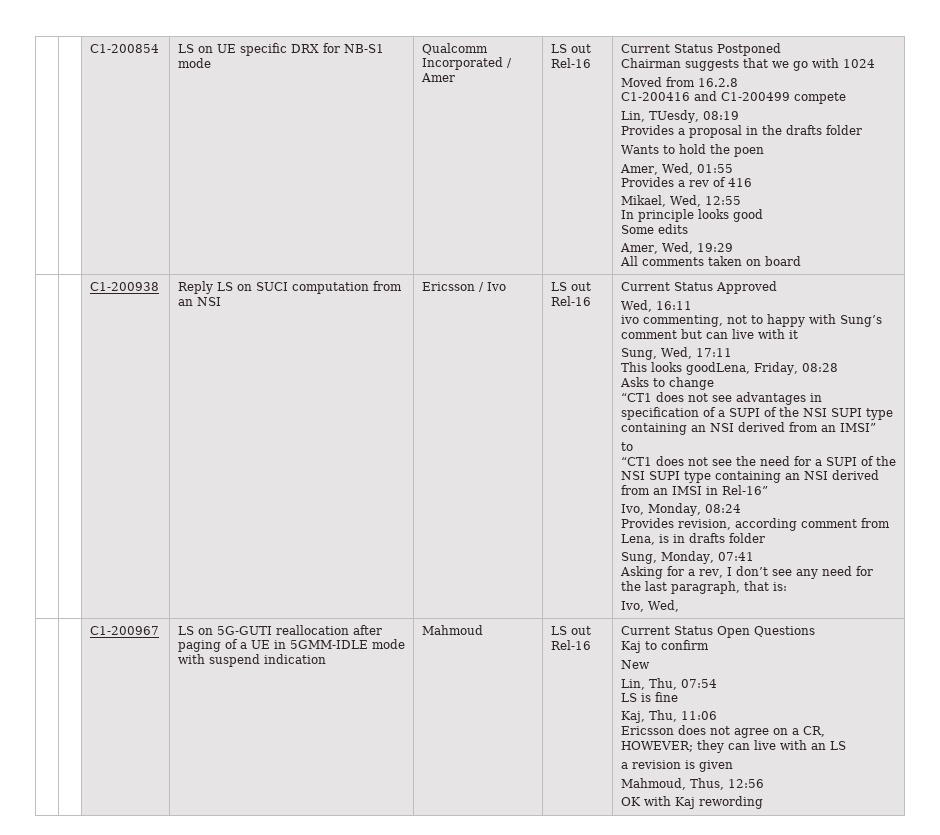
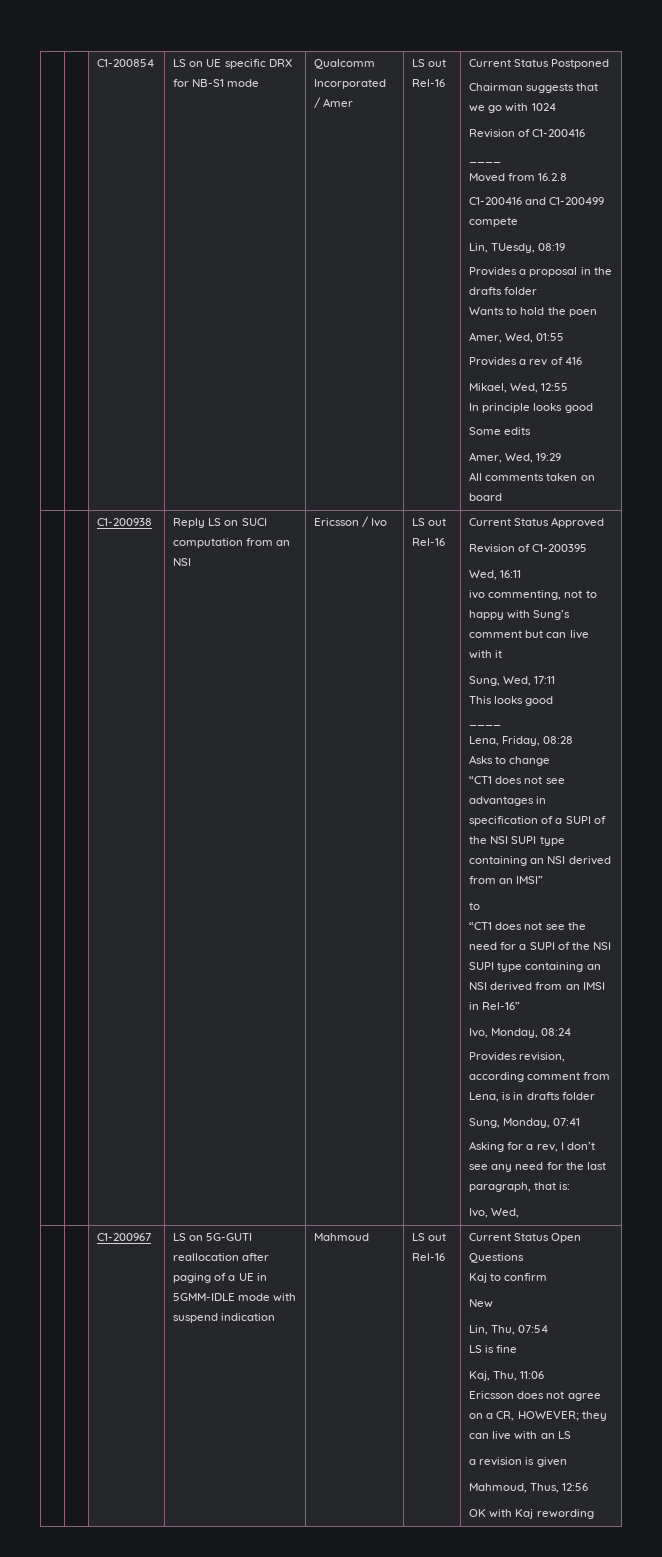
+ Revision of C1-200416
+ ____
+ Revision of C1-200395
- This looks goodLena, Friday, 08:28
+ This looks good
+ ____
+ Lena, Friday, 08:28

